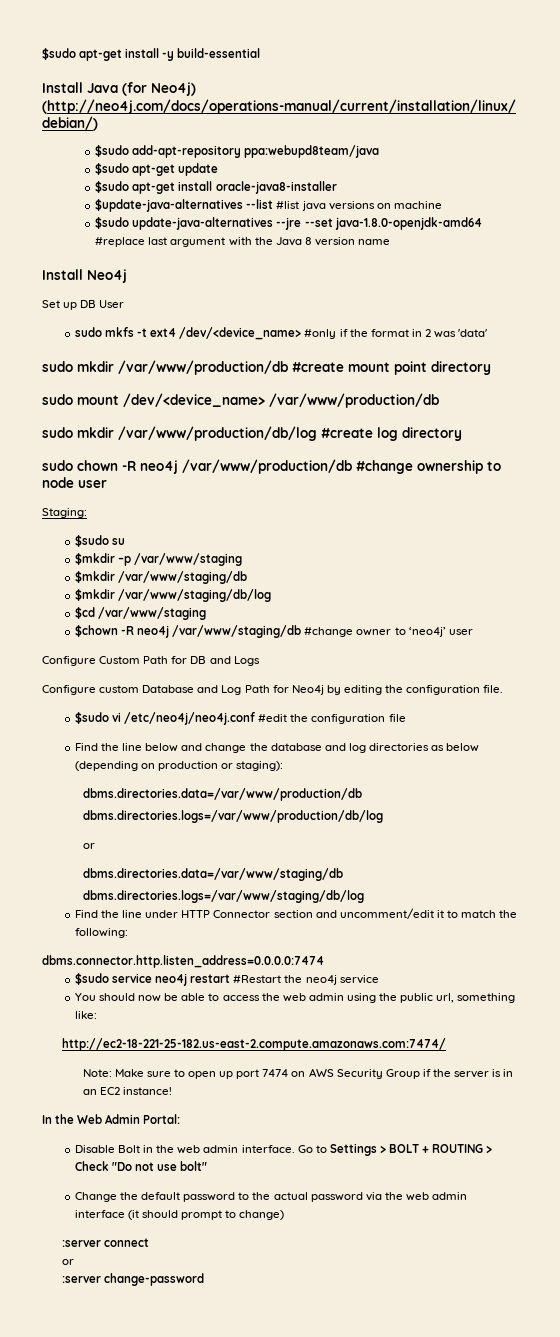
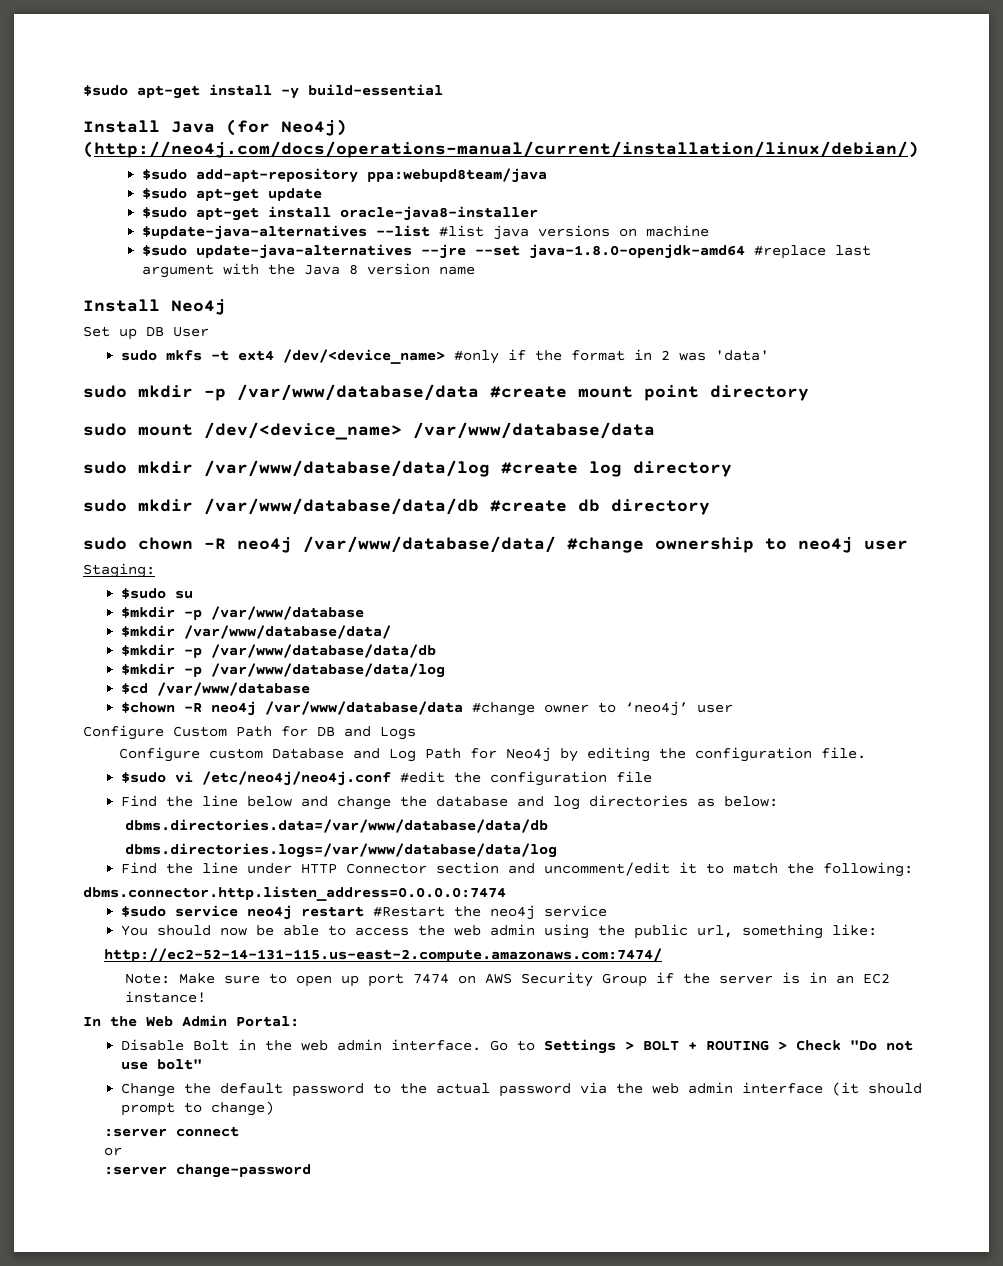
- sudo mkdir /var/www/production/db #create mount point directory
+ sudo mkdir -p /var/www/database/data #create mount point directory
- sudo mount /dev/<device_name> /var/www/production/db
- sudo mkdir /var/www/production/db/log #create log directory
+ sudo mount /dev/<device_name> /var/www/database/data
+ sudo mkdir /var/www/database/data/log #create log directory
+ sudo mkdir /var/www/database/data/db #create db directory
- sudo chown -R neo4j /var/www/production/db #change ownership to node user
+ sudo chown -R neo4j /var/www/database/data/ #change ownership to neo4j user
- $mkdir –p /var/www/staging
- $mkdir /var/www/staging/db
- $mkdir /var/www/staging/db/log
+ $mkdir –p /var/www/database
+ $mkdir /var/www/database/data/
+ $mkdir –p /var/www/database/data/db
+ $mkdir –p /var/www/database/data/log
- $cd /var/www/staging
+ $cd /var/www/database
- $chown -R neo4j /var/www/staging/db #change owner to ‘neo4j’ user
+ $chown -R neo4j /var/www/database/data #change owner to ‘neo4j’ user
- Find the line below and change the database and log directories as below (depending on production or staging):
- dbms.directories.data=/var/www/production/db
- dbms.directories.logs=/var/www/production/db/log
- or
- dbms.directories.data=/var/www/staging/db
- dbms.directories.logs=/var/www/staging/db/log
+ Find the line below and change the database and log directories as below:
+ dbms.directories.data=/var/www/database/data/db
+ dbms.directories.logs=/var/www/database/data/log
- http://ec2-18-221-25-182.us-east-2.compute.amazonaws.com:7474/
+ http://ec2-52-14-131-115.us-east-2.compute.amazonaws.com:7474/

